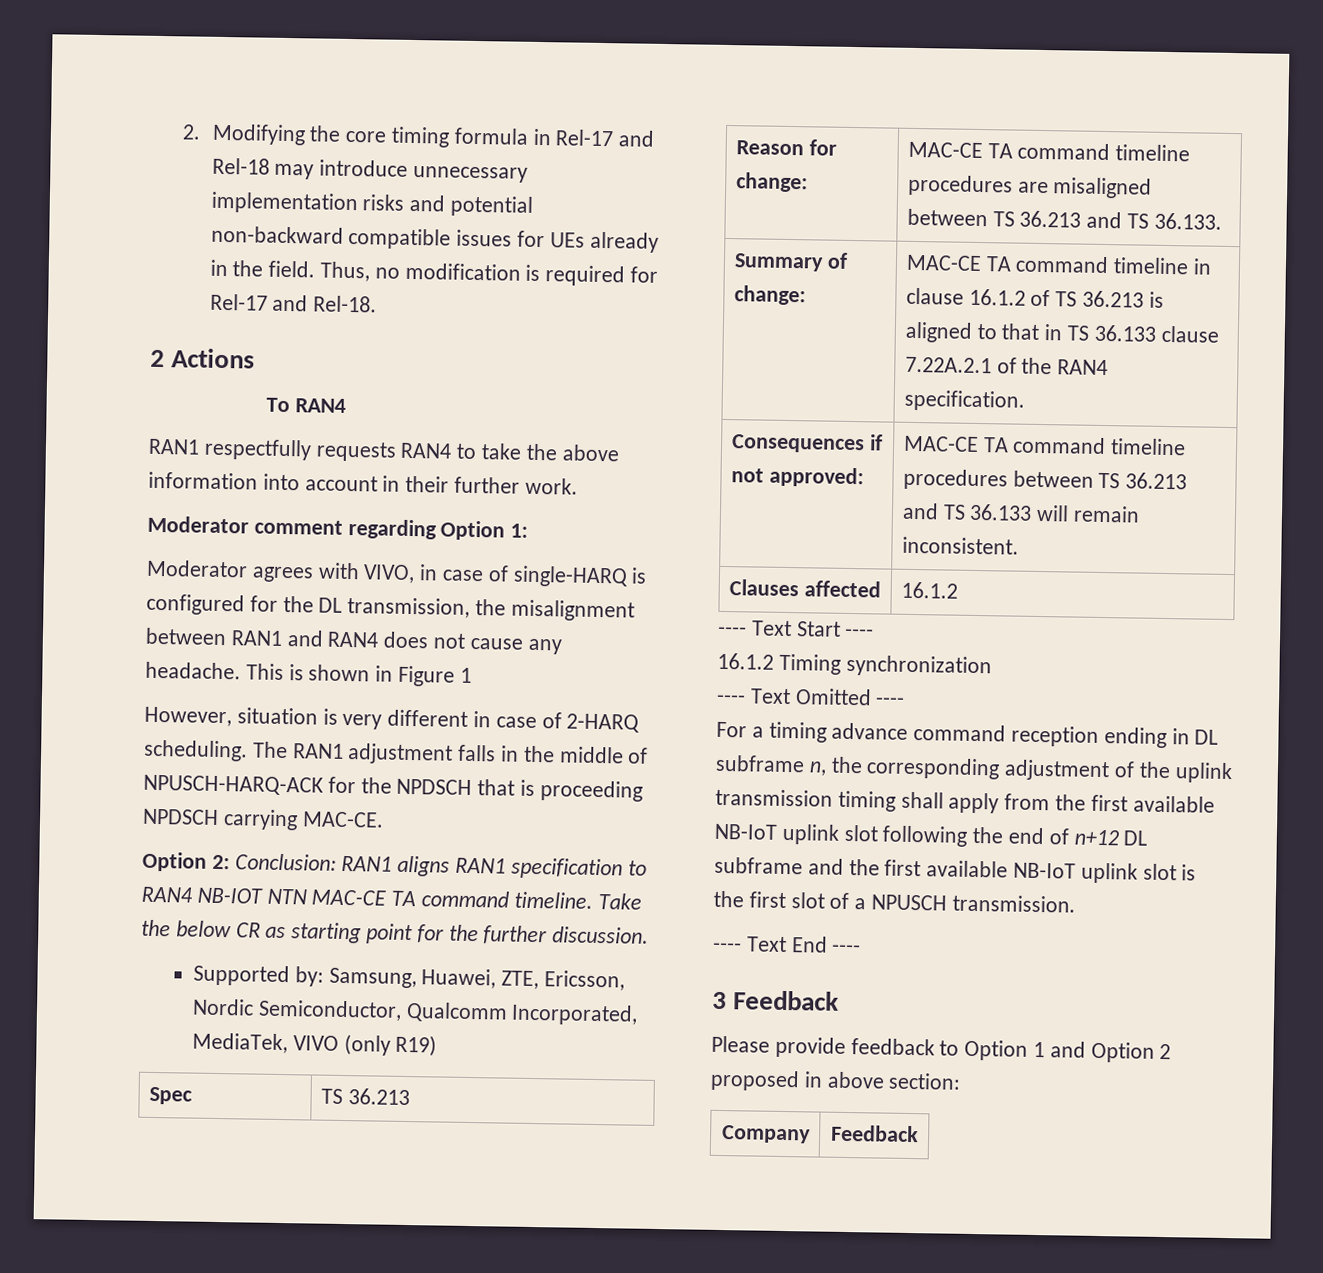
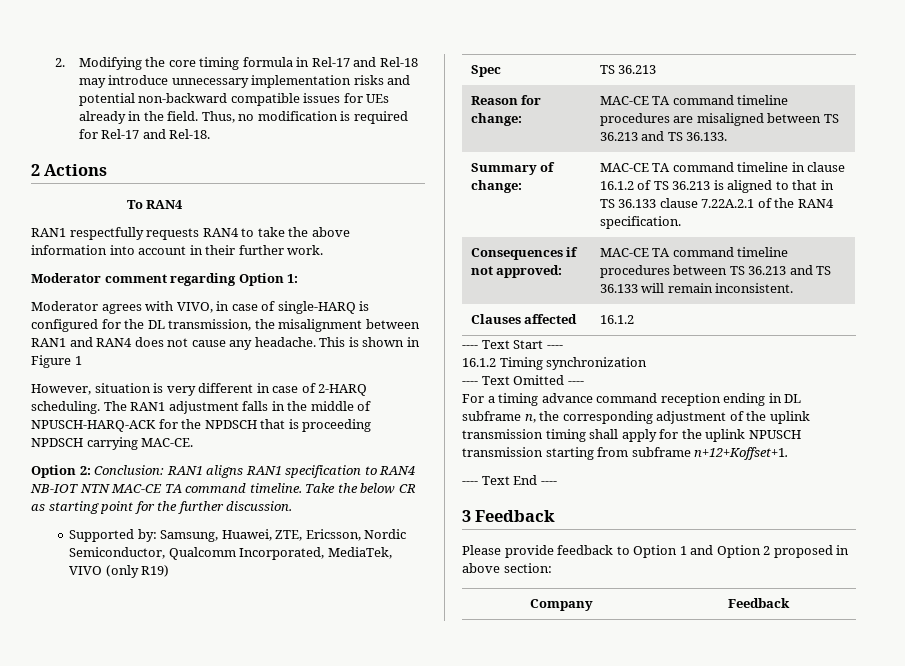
- For a timing advance command reception ending in DL subframe n, the corresponding adjustment of the uplink transmission timing shall apply from the first available NB-IoT uplink slot following the end of n+12 DL subframe and the first available NB-IoT uplink slot is the first slot of a NPUSCH transmission.
+ For a timing advance command reception ending in DL subframe n, the corresponding adjustment of the uplink transmission timing shall apply for the uplink NPUSCH transmission starting from subframe n+12+Koffset+1.

